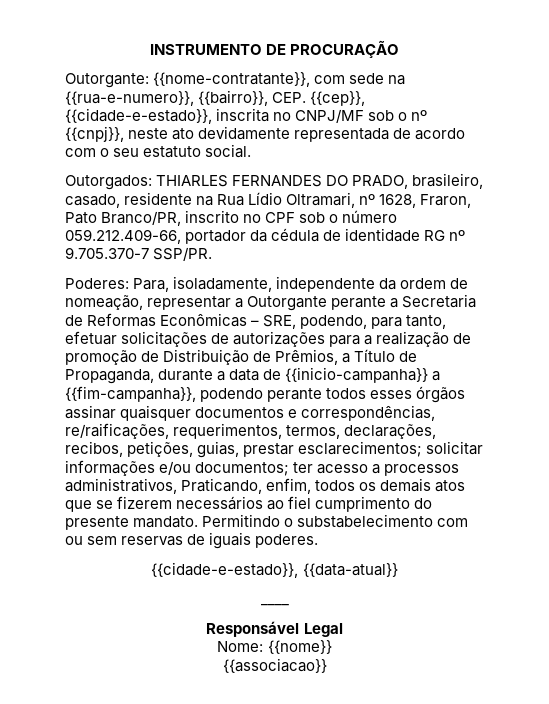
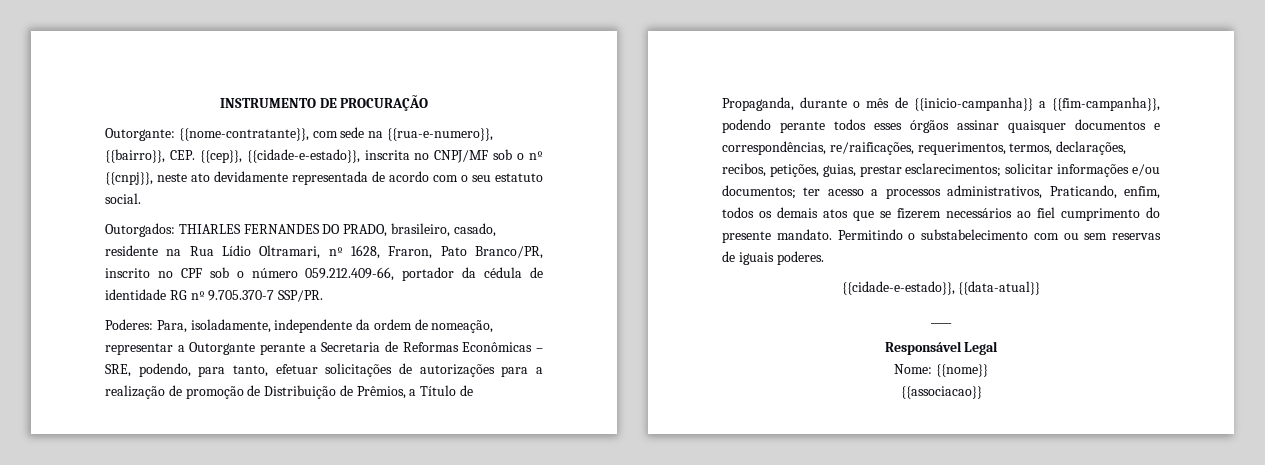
- Para, isoladamente, independente da ordem de nomeação, representar a Outorgante perante a Secretaria de Reformas Econômicas – SRE, podendo, para tanto, efetuar solicitações de autorizações para a realização de promoção de Distribuição de Prêmios, a Título de Propaganda, durante a data de {{inicio-campanha}} a {{fim-campanha}}, podendo perante todos esses órgãos assinar quaisquer documentos e correspondências, re/raificações, requerimentos, termos, declarações, recibos, petições, guias, prestar esclarecimentos;
+ Para, isoladamente, independente da ordem de nomeação, representar a Outorgante perante a Secretaria de Reformas Econômicas – SRE, podendo, para tanto, efetuar solicitações de autorizações para a realização de promoção de Distribuição de Prêmios, a Título de Propaganda, durante o mês de {{inicio-campanha}} a {{fim-campanha}}, podendo perante todos esses órgãos assinar quaisquer documentos e correspondências, re/raificações, requerimentos, termos, declarações, recibos, petições, guias, prestar esclarecimentos;

